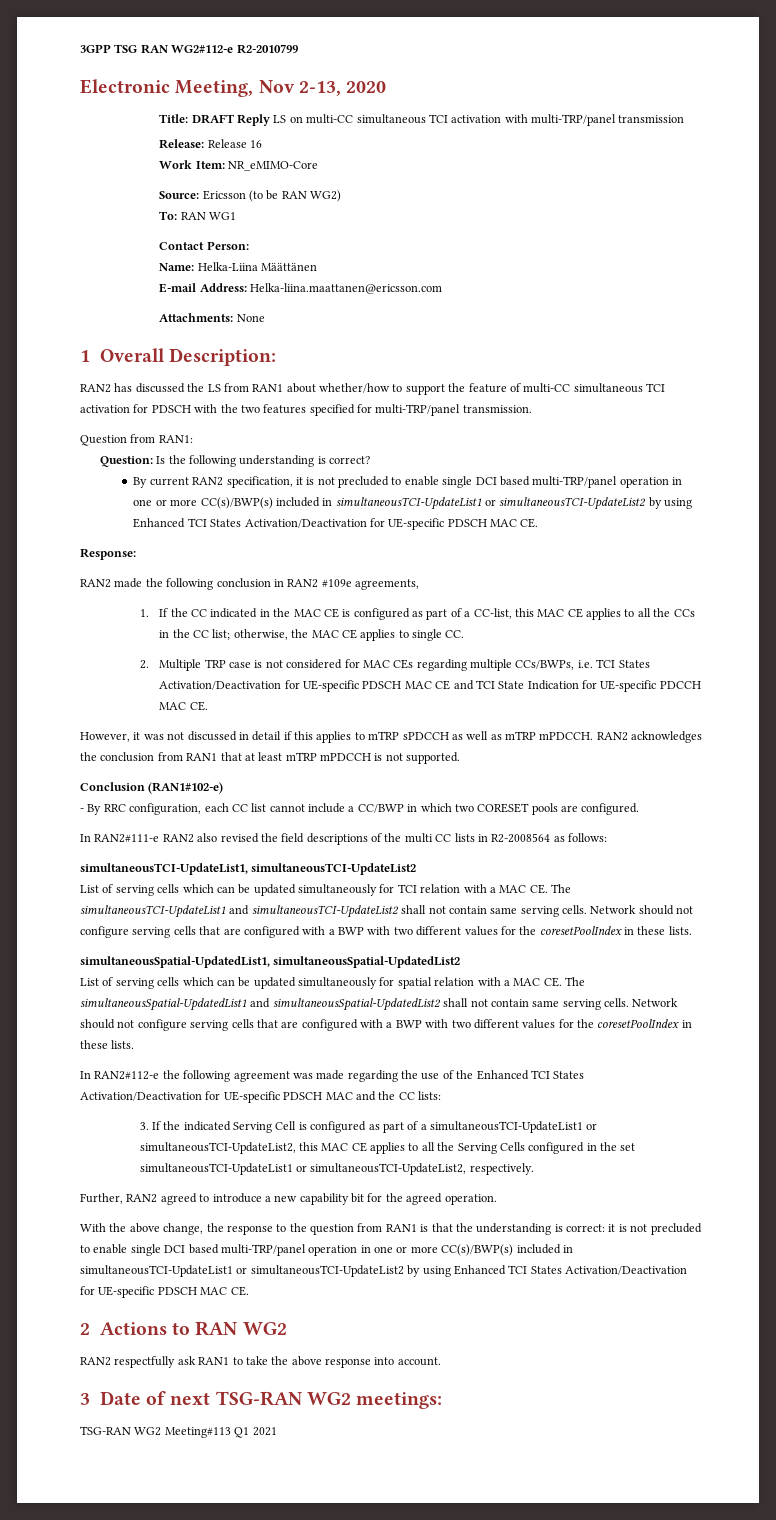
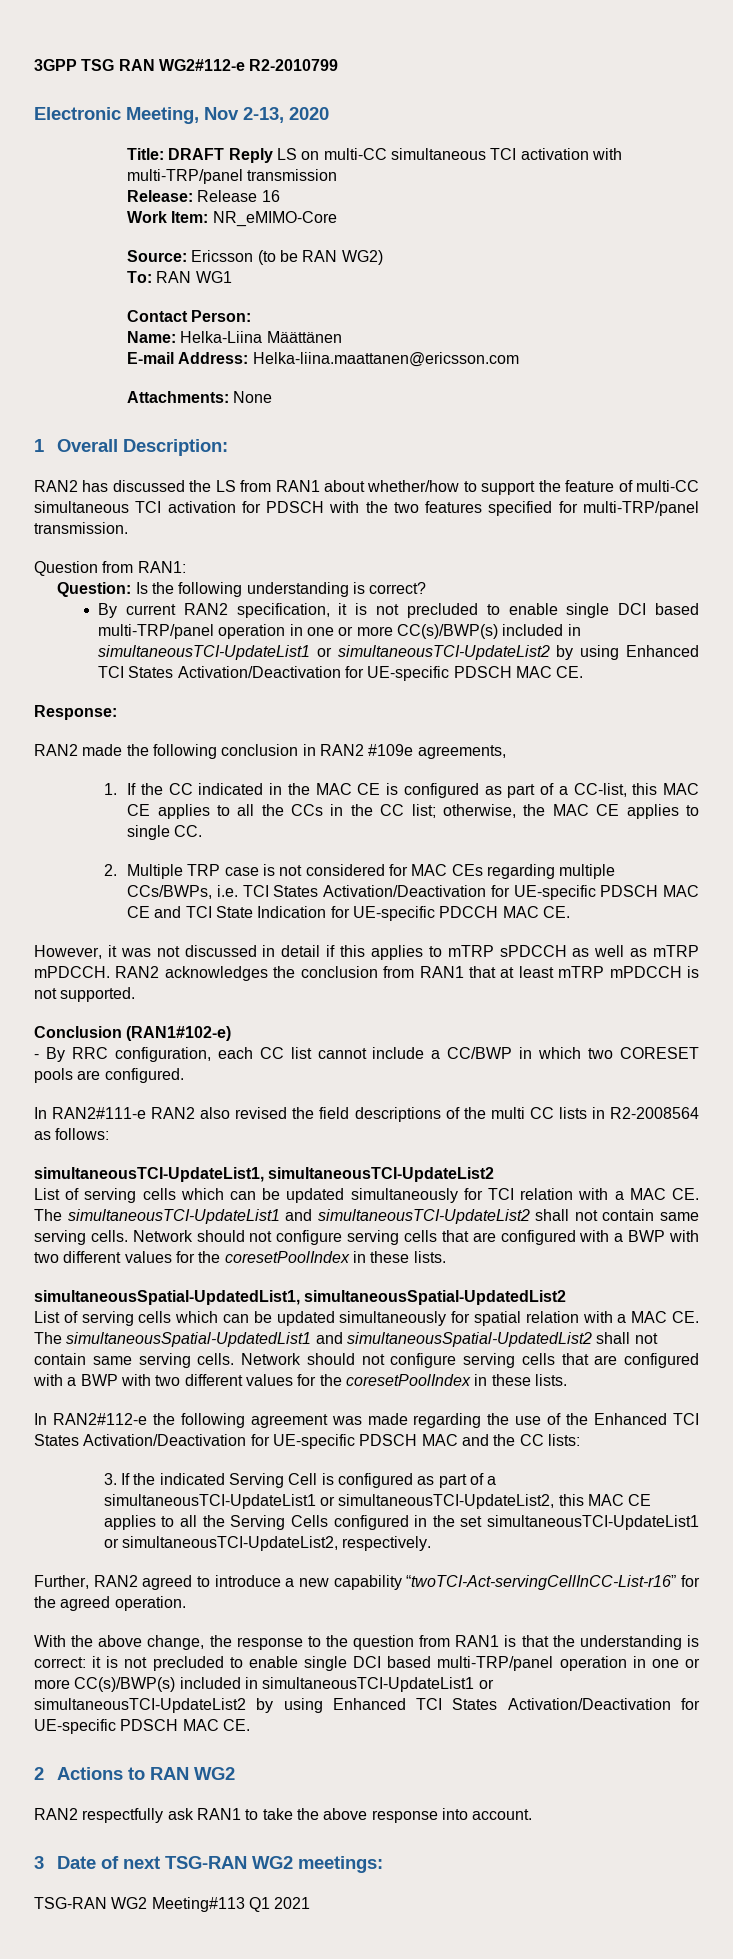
- Further, RAN2 agreed to introduce a new capability bit for the agreed operation.
+ Further, RAN2 agreed to introduce a new capability “twoTCI-Act-servingCellInCC-List-r16” for the agreed operation.

